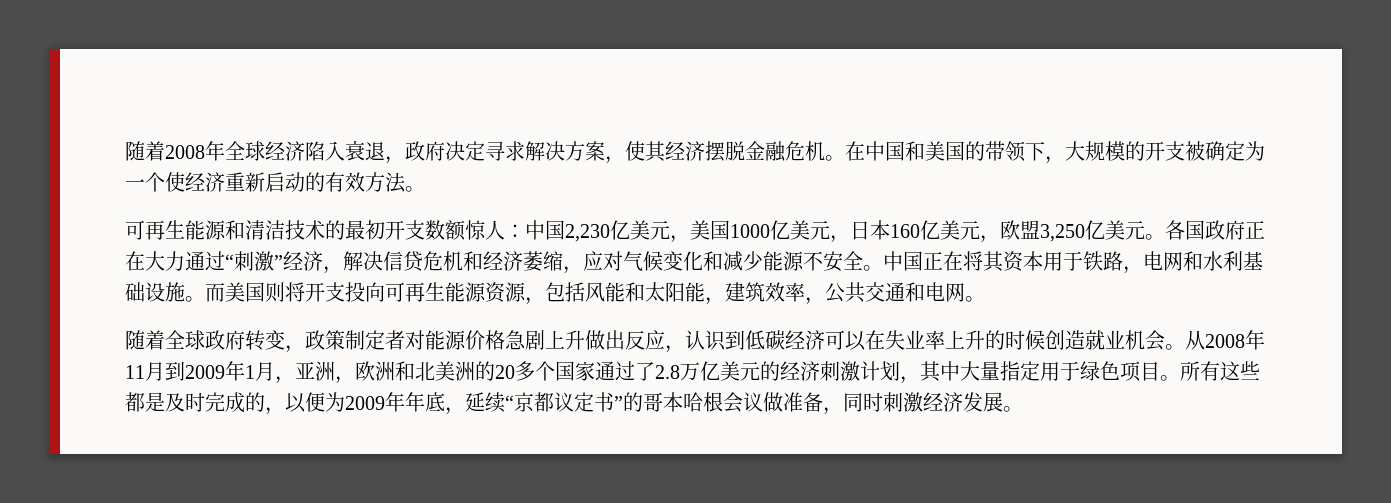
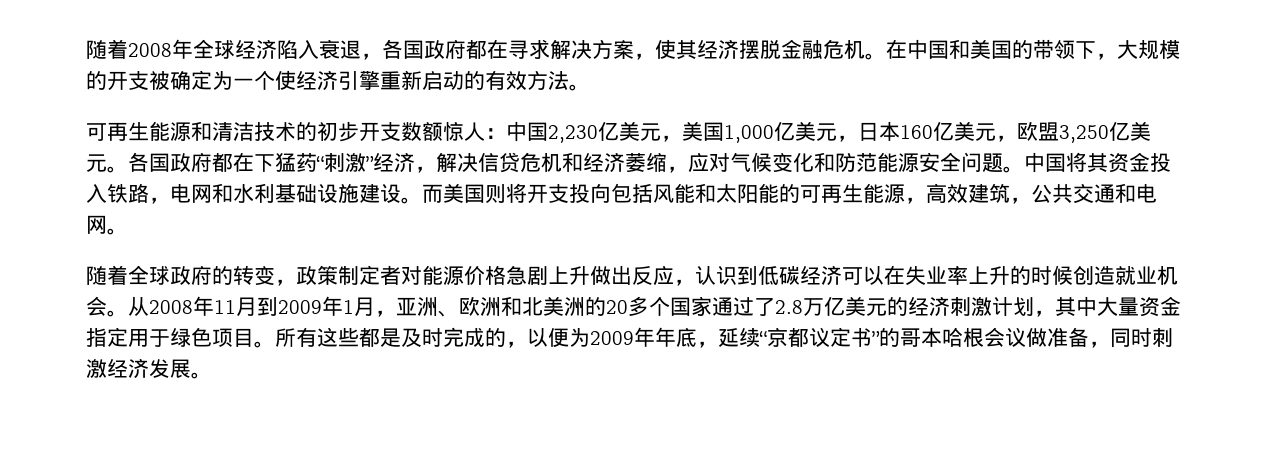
- 随着2008年全球经济陷入衰退，政府决定寻求解决方案，使其经济摆脱金融危机。
+ 随着2008年全球经济陷入衰退，各国政府都在寻求解决方案，使其经济摆脱金融危机。
- 在中国和美国的带领下，大规模的开支被确定为一个使经济重新启动的有效方法。
+ 在中国和美国的带领下，大规模的开支被确定为一个使经济引擎重新启动的有效方法。
- 可再生能源和清洁技术的最初开支数额惊人：中国2,230亿美元，美国1000亿美元，日本160亿美元，欧盟3,250亿美元。
+ 可再生能源和清洁技术的初步开支数额惊人：中国2,230亿美元，美国1,000亿美元，日本160亿美元，欧盟3,250亿美元。
- 各国政府正在大力通过“刺激”经济，解决信贷危机和经济萎缩，应对气候变化和减少能源不安全。中国正在将其资本用于铁路，电网和水利基础设施。
+ 各国政府都在下猛药“刺激”经济，解决信贷危机和经济萎缩，应对气候变化和防范能源安全问题。中国将其资金投入铁路，电网和水利基础设施建设。
- 而美国则将开支投向可再生能源资源，包括风能和太阳能，建筑效率，公共交通和电网。
+ 而美国则将开支投向包括风能和太阳能的可再生能源，高效建筑，公共交通和电网。
- 随着全球政府转变，政策制定者对能源价格急剧上升做出反应，认识到低碳经济可以在失业率上升的时候创造就业机会。
+ 随着全球政府的转变，政策制定者对能源价格急剧上升做出反应，认识到低碳经济可以在失业率上升的时候创造就业机会。
- 从2008年11月到2009年1月，亚洲，欧洲和北美洲的20多个国家通过了2.8万亿美元的经济刺激计划，其中大量指定用于绿色项目。
+ 从2008年11月到2009年1月，亚洲、欧洲和北美洲的20多个国家通过了2.8万亿美元的经济刺激计划，其中大量资金指定用于绿色项目。

